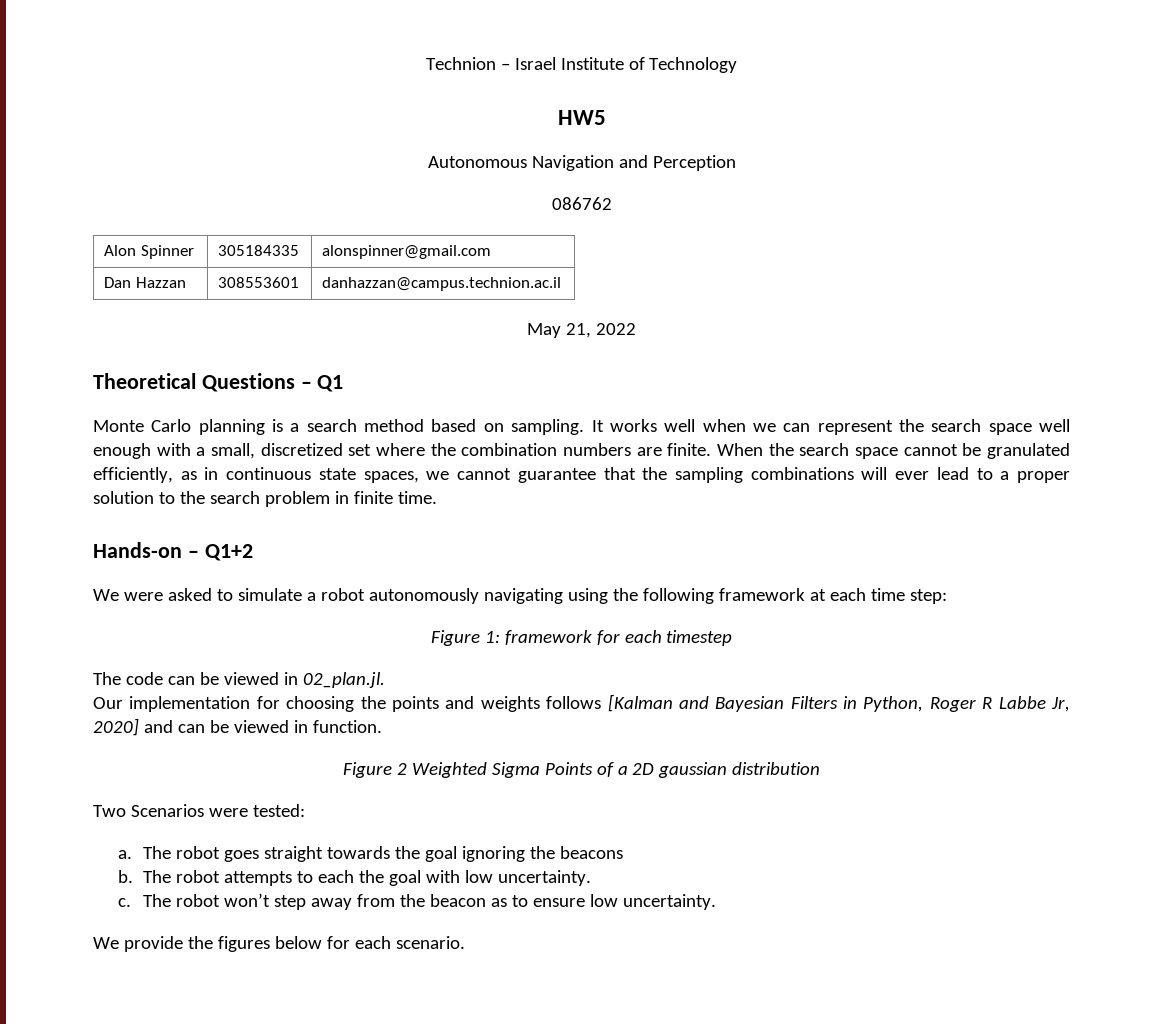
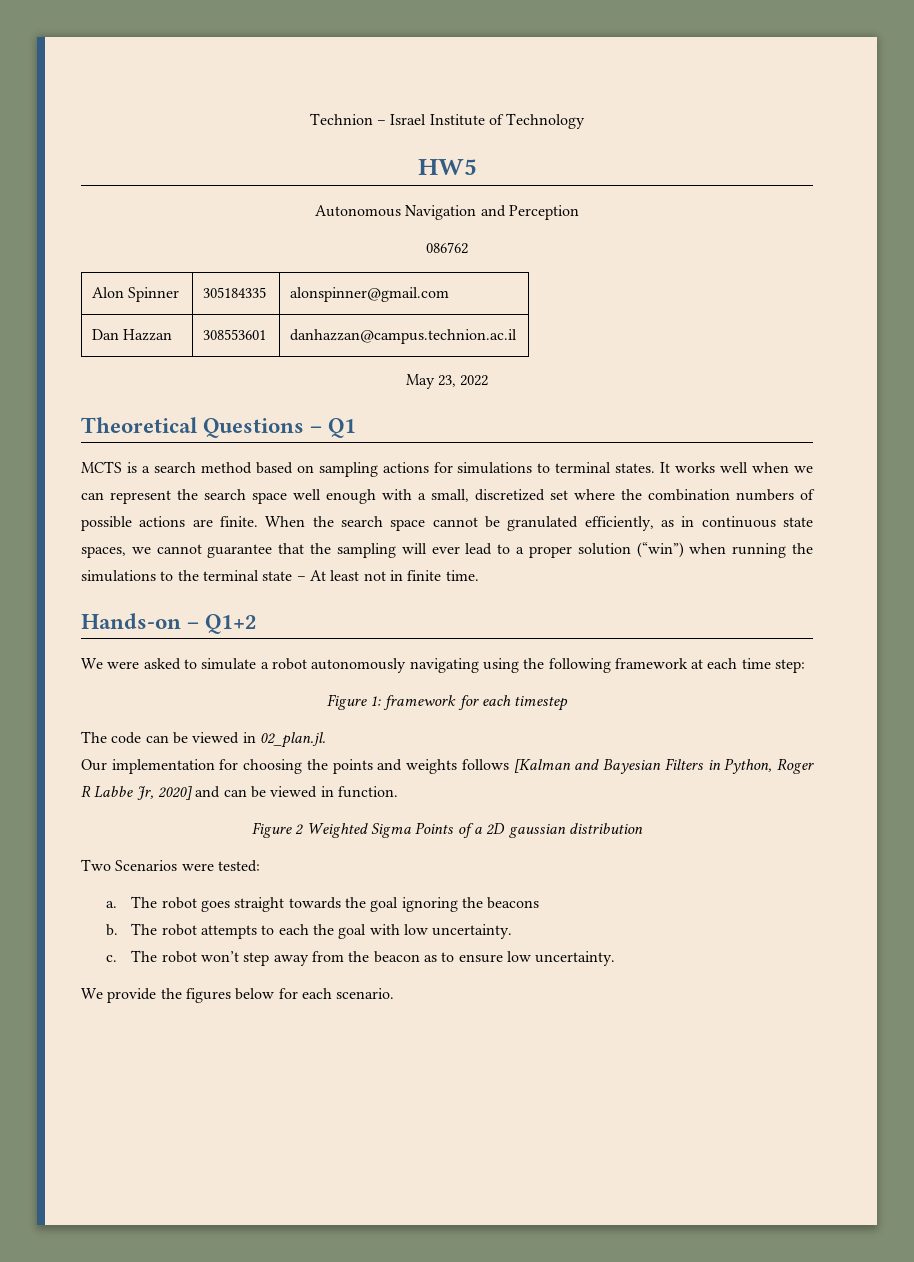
- May 21, 2022
+ May 23, 2022
- Monte Carlo planning is a search method based on sampling.
+ MCTS is a search method based on sampling actions for simulations to terminal states.
- It works well when we can represent the search space well enough with a small, discretized set where the combination numbers are finite.
+ It works well when we can represent the search space well enough with a small, discretized set where the combination numbers of possible actions are finite.
- When the search space cannot be granulated efficiently, as in continuous state spaces, we cannot guarantee that the sampling combinations will ever lead to a proper solution to the search problem in finite time.
+ When the search space cannot be granulated efficiently, as in continuous state spaces, we cannot guarantee that the sampling will ever lead to a proper solution (“win”) when running the simulations to the terminal state – At least not in finite time.

